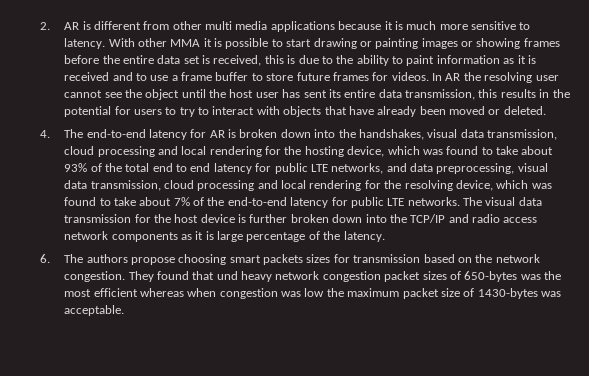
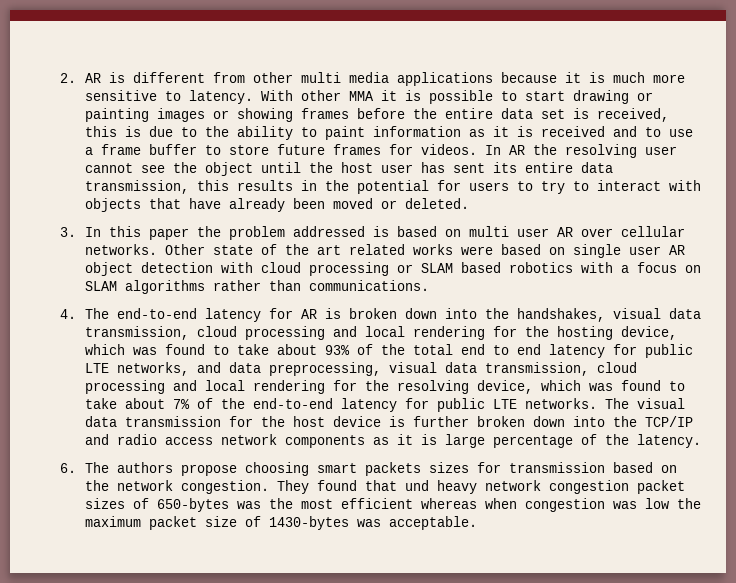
+ 3. In this paper the problem addressed is based on multi user AR over cellular networks. Other state of the art related works were based on single user AR object detection with cloud processing or SLAM based robotics with a focus on SLAM algorithms rather than communications.

